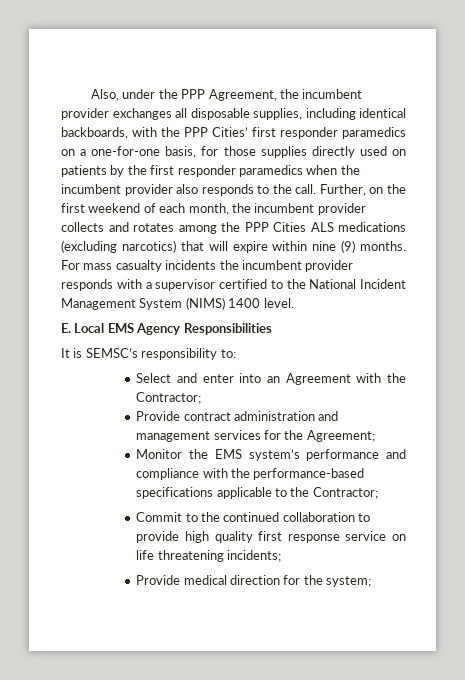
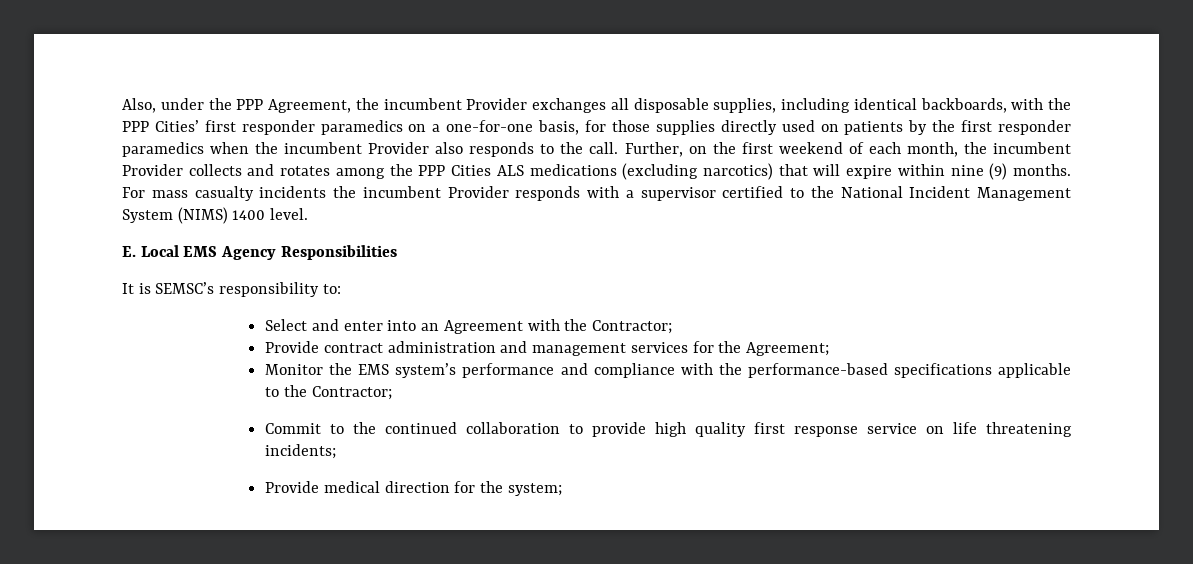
- Also, under the PPP Agreement, the incumbent provider exchanges all disposable supplies, including identical backboards, with the PPP Cities’ first responder paramedics on a one-for-one basis, for those supplies directly used on patients by the first responder paramedics when the incumbent provider also responds to the call.
+ Also, under the PPP Agreement, the incumbent Provider exchanges all disposable supplies, including identical backboards, with the PPP Cities’ first responder paramedics on a one-for-one basis, for those supplies directly used on patients by the first responder paramedics when the incumbent Provider also responds to the call.
- Further, on the first weekend of each month, the incumbent provider collects and rotates among the PPP Cities ALS medications (excluding narcotics) that will expire within nine (9) months.
+ Further, on the first weekend of each month, the incumbent Provider collects and rotates among the PPP Cities ALS medications (excluding narcotics) that will expire within nine (9) months.
- For mass casualty incidents the incumbent provider responds with a supervisor certified to the National Incident Management System (NIMS) 1400 level.
+ For mass casualty incidents the incumbent Provider responds with a supervisor certified to the National Incident Management System (NIMS) 1400 level.

